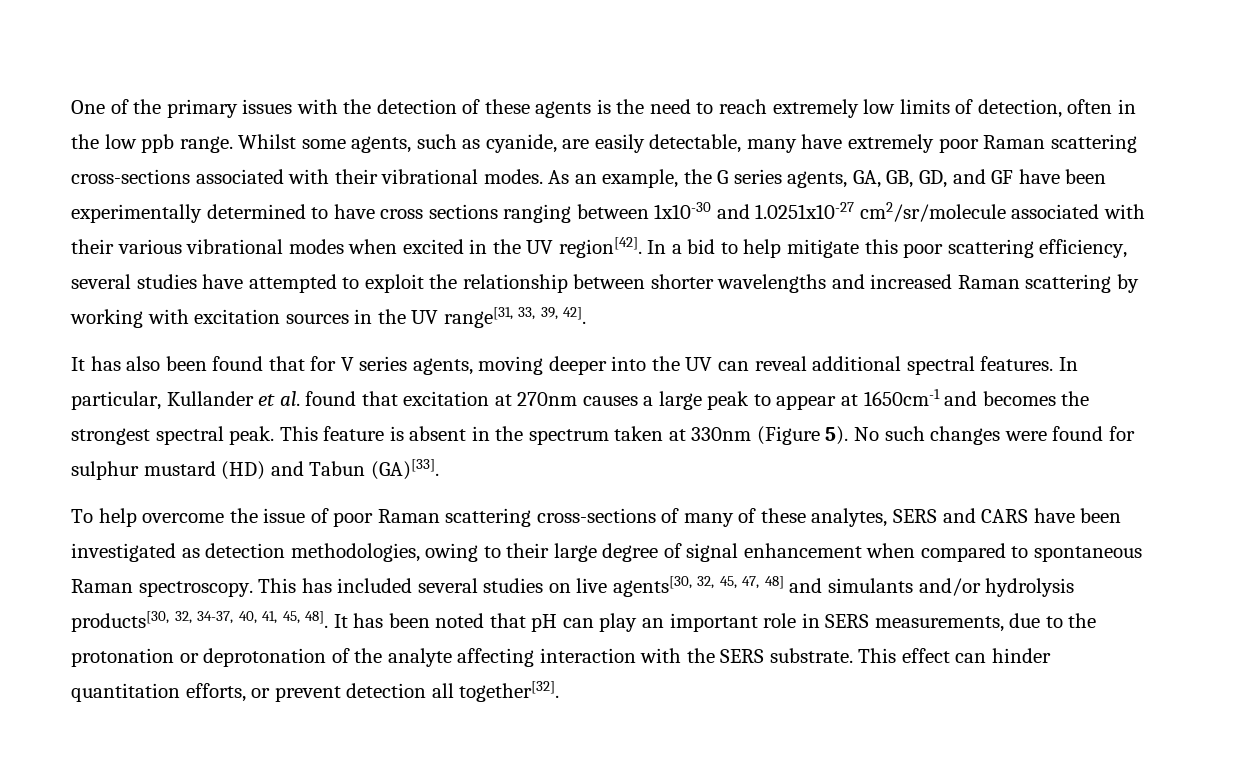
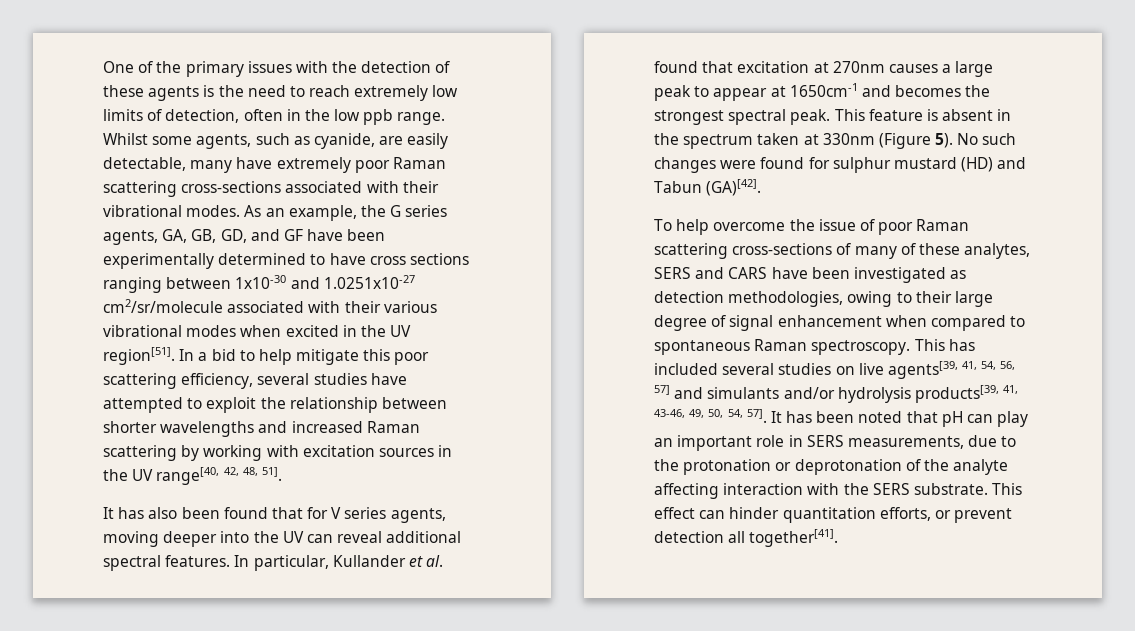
- As an example, the G series agents, GA, GB, GD, and GF have been experimentally determined to have cross sections ranging between 1x10-30 and 1.0251x10-27 cm2/sr/molecule associated with their various vibrational modes when excited in the UV region[42].
+ As an example, the G series agents, GA, GB, GD, and GF have been experimentally determined to have cross sections ranging between 1x10-30 and 1.0251x10-27 cm2/sr/molecule associated with their various vibrational modes when excited in the UV region[51].
- In a bid to help mitigate this poor scattering efficiency, several studies have attempted to exploit the relationship between shorter wavelengths and increased Raman scattering by working with excitation sources in the UV range[31, 33, 39, 42].
+ In a bid to help mitigate this poor scattering efficiency, several studies have attempted to exploit the relationship between shorter wavelengths and increased Raman scattering by working with excitation sources in the UV range[40, 42, 48, 51].
- No such changes were found for sulphur mustard (HD) and Tabun (GA)[33].
+ No such changes were found for sulphur mustard (HD) and Tabun (GA)[42].
- This has included several studies on live agents[30, 32, 45, 47, 48] and simulants and/or hydrolysis products[30, 32, 34-37, 40, 41, 45, 48].
+ This has included several studies on live agents[39, 41, 54, 56, 57] and simulants and/or hydrolysis products[39, 41, 43-46, 49, 50, 54, 57].
- This effect can hinder quantitation efforts, or prevent detection all together[32].
+ This effect can hinder quantitation efforts, or prevent detection all together[41].

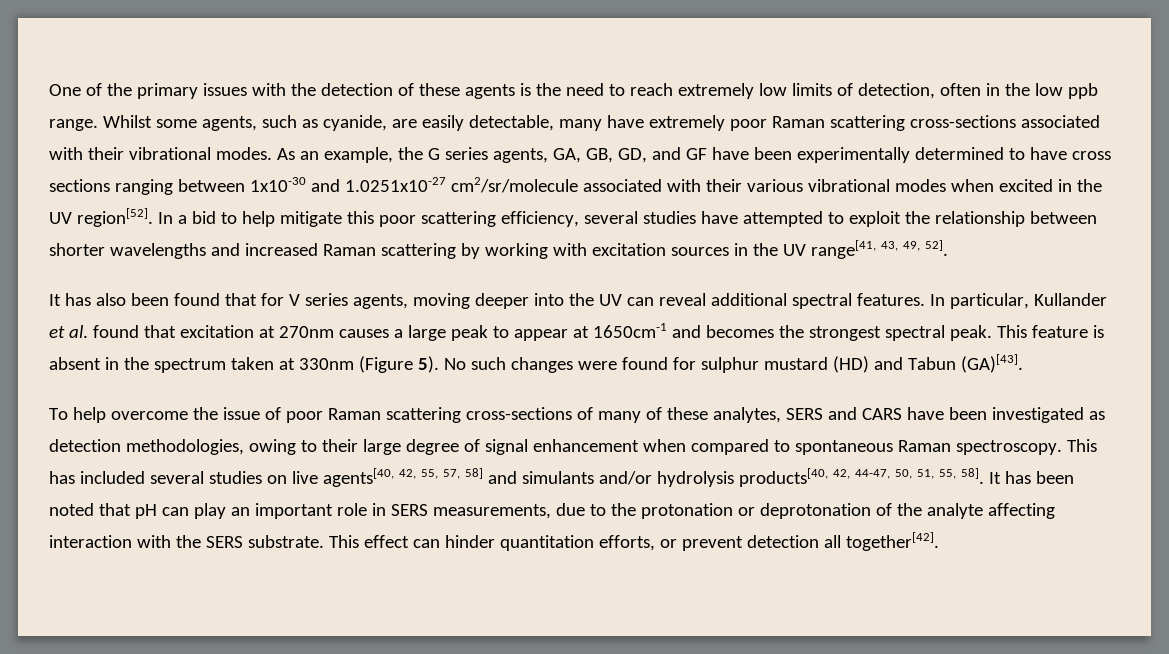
- As an example, the G series agents, GA, GB, GD, and GF have been experimentally determined to have cross sections ranging between 1x10-30 and 1.0251x10-27 cm2/sr/molecule associated with their various vibrational modes when excited in the UV region[51].
+ As an example, the G series agents, GA, GB, GD, and GF have been experimentally determined to have cross sections ranging between 1x10-30 and 1.0251x10-27 cm2/sr/molecule associated with their various vibrational modes when excited in the UV region[52].
- In a bid to help mitigate this poor scattering efficiency, several studies have attempted to exploit the relationship between shorter wavelengths and increased Raman scattering by working with excitation sources in the UV range[40, 42, 48, 51].
+ In a bid to help mitigate this poor scattering efficiency, several studies have attempted to exploit the relationship between shorter wavelengths and increased Raman scattering by working with excitation sources in the UV range[41, 43, 49, 52].
- No such changes were found for sulphur mustard (HD) and Tabun (GA)[42].
+ No such changes were found for sulphur mustard (HD) and Tabun (GA)[43].
- This has included several studies on live agents[39, 41, 54, 56, 57] and simulants and/or hydrolysis products[39, 41, 43-46, 49, 50, 54, 57].
+ This has included several studies on live agents[40, 42, 55, 57, 58] and simulants and/or hydrolysis products[40, 42, 44-47, 50, 51, 55, 58].
- This effect can hinder quantitation efforts, or prevent detection all together[41].
+ This effect can hinder quantitation efforts, or prevent detection all together[42].

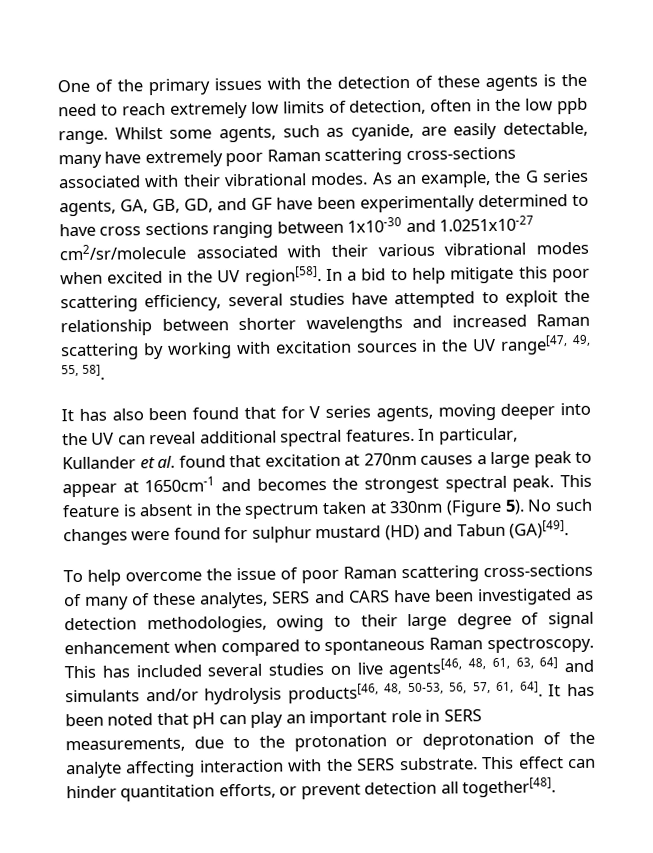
- As an example, the G series agents, GA, GB, GD, and GF have been experimentally determined to have cross sections ranging between 1x10-30 and 1.0251x10-27 cm2/sr/molecule associated with their various vibrational modes when excited in the UV region[52].
+ As an example, the G series agents, GA, GB, GD, and GF have been experimentally determined to have cross sections ranging between 1x10-30 and 1.0251x10-27 cm2/sr/molecule associated with their various vibrational modes when excited in the UV region[58].
- In a bid to help mitigate this poor scattering efficiency, several studies have attempted to exploit the relationship between shorter wavelengths and increased Raman scattering by working with excitation sources in the UV range[41, 43, 49, 52].
+ In a bid to help mitigate this poor scattering efficiency, several studies have attempted to exploit the relationship between shorter wavelengths and increased Raman scattering by working with excitation sources in the UV range[47, 49, 55, 58].
- No such changes were found for sulphur mustard (HD) and Tabun (GA)[43].
+ No such changes were found for sulphur mustard (HD) and Tabun (GA)[49].
- This has included several studies on live agents[40, 42, 55, 57, 58] and simulants and/or hydrolysis products[40, 42, 44-47, 50, 51, 55, 58].
+ This has included several studies on live agents[46, 48, 61, 63, 64] and simulants and/or hydrolysis products[46, 48, 50-53, 56, 57, 61, 64].
- This effect can hinder quantitation efforts, or prevent detection all together[42].
+ This effect can hinder quantitation efforts, or prevent detection all together[48].

